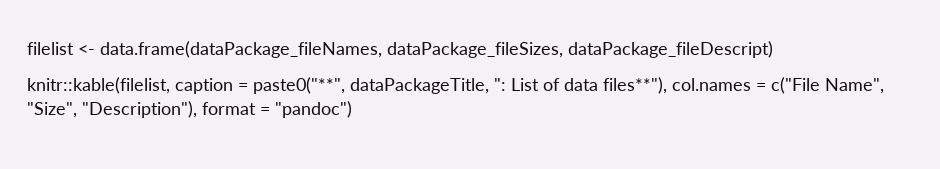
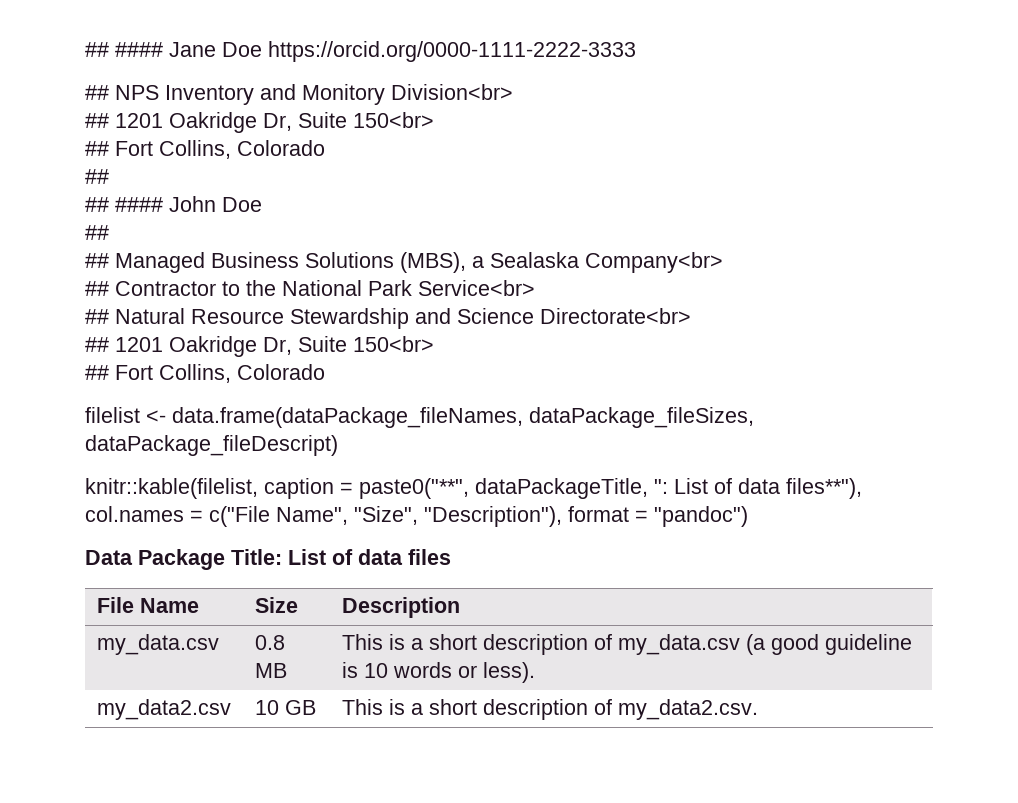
+ ## #### Jane Doe https://orcid.org/0000-1111-2222-3333
+ ## NPS Inventory and Monitory Division<br>
+ ## 1201 Oakridge Dr, Suite 150<br>
+ ## Fort Collins, Colorado
+ ##
+ ## #### John Doe
+ ##
+ ## Managed Business Solutions (MBS), a Sealaska Company<br>
+ ## Contractor to the National Park Service<br>
+ ## Natural Resource Stewardship and Science Directorate<br>
+ ## 1201 Oakridge Dr, Suite 150<br>
+ ## Fort Collins, Colorado
+ Data Package Title: List of data files
+ File Name | Size | Description
+ my_data.csv | 0.8 MB | This is a short description of my_data.csv (a good guideline is 10 words or less).
+ my_data2.csv | 10 GB | This is a short description of my_data2.csv.

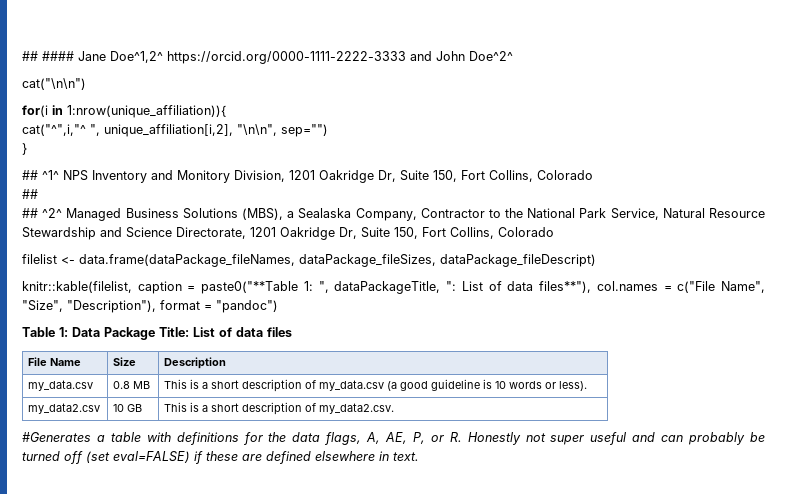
- ## #### Jane Doe https://orcid.org/0000-1111-2222-3333
- ## NPS Inventory and Monitory Division<br>
- ## 1201 Oakridge Dr, Suite 150<br>
- ## Fort Collins, Colorado
+ ## #### Jane Doe^1,2^ https://orcid.org/0000-1111-2222-3333 and John Doe^2^
+ cat("\n\n")
+ for(i in 1:nrow(unique_affiliation)){
+ cat("^",i,"^ ", unique_affiliation[i,2], "\n\n", sep="")
+ }
+ ## ^1^ NPS Inventory and Monitory Division, 1201 Oakridge Dr, Suite 150, Fort Collins, Colorado
- ## #### John Doe
- ##
- ## Managed Business Solutions (MBS), a Sealaska Company<br>
- ## Contractor to the National Park Service<br>
- ## Natural Resource Stewardship and Science Directorate<br>
- ## 1201 Oakridge Dr, Suite 150<br>
- ## Fort Collins, Colorado
+ ## ^2^ Managed Business Solutions (MBS), a Sealaska Company, Contractor to the National Park Service, Natural Resource Stewardship and Science Directorate, 1201 Oakridge Dr, Suite 150, Fort Collins, Colorado
- knitr::kable(filelist, caption = paste0("**", dataPackageTitle, ": List of data files**"), col.names = c("File Name", "Size", "Description"), format = "pandoc")
+ knitr::kable(filelist, caption = paste0("**Table 1: ", dataPackageTitle, ": List of data files**"), col.names = c("File Name", "Size", "Description"), format = "pandoc")
- Data Package Title: List of data files
+ Table 1: Data Package Title: List of data files
+ #Generates a table with definitions for the data flags, A, AE, P, or R. Honestly not super useful and can probably be turned off (set eval=FALSE) if these are defined elsewhere in text.

